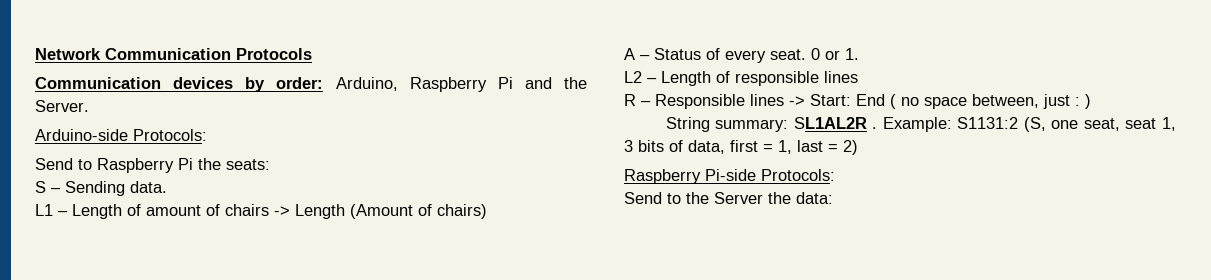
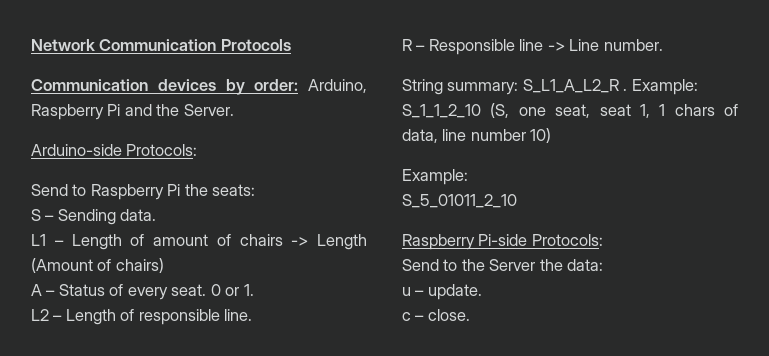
- L2 – Length of responsible lines
+ L2 – Length of responsible line.
- R – Responsible lines -> Start: End ( no space between, just : )
+ R – Responsible line -> Line number.
- String summary: SL1AL2R .
+ String summary: S_L1_A_L2_R .
- Example: S1131:2 (S, one seat, seat 1, 3 bits of data, first = 1, last = 2)
+ Example: S_1_1_2_10 (S, one seat, seat 1, 1 chars of data, line number 10)
+ Example:
+ S_5_01011_2_10
+ u – update.
+ c – close.

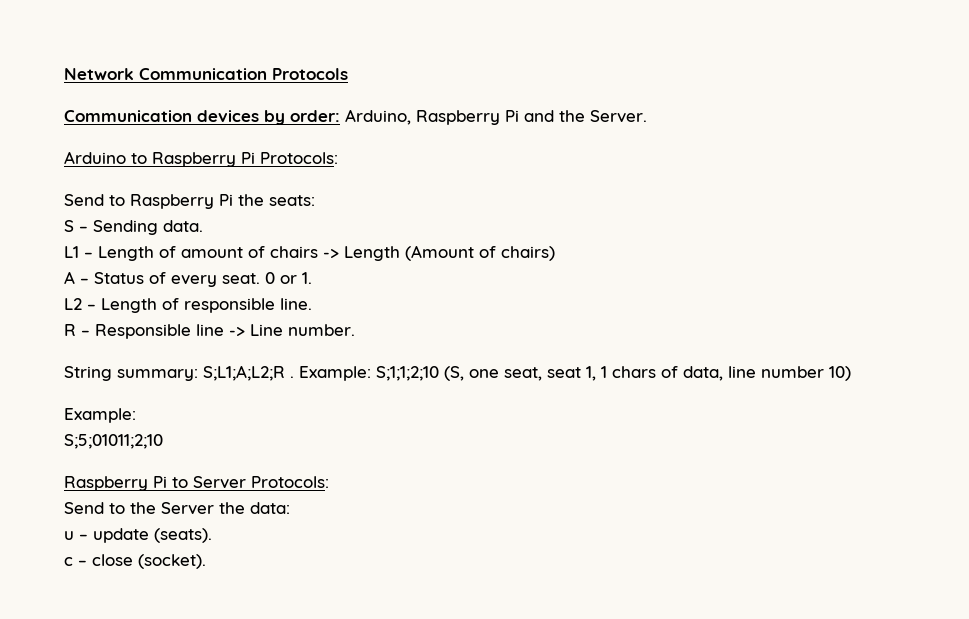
- Arduino-side Protocols:
+ Arduino to Raspberry Pi Protocols:
- String summary: S_L1_A_L2_R .
+ String summary: S;L1;A;L2;R .
- Example: S_1_1_2_10 (S, one seat, seat 1, 1 chars of data, line number 10)
+ Example: S;1;1;2;10 (S, one seat, seat 1, 1 chars of data, line number 10)
- S_5_01011_2_10
- Raspberry Pi-side Protocols:
+ S;5;01011;2;10
+ Raspberry Pi to Server Protocols:
- u – update.
+ u – update (seats).
- c – close.
+ c – close (socket).

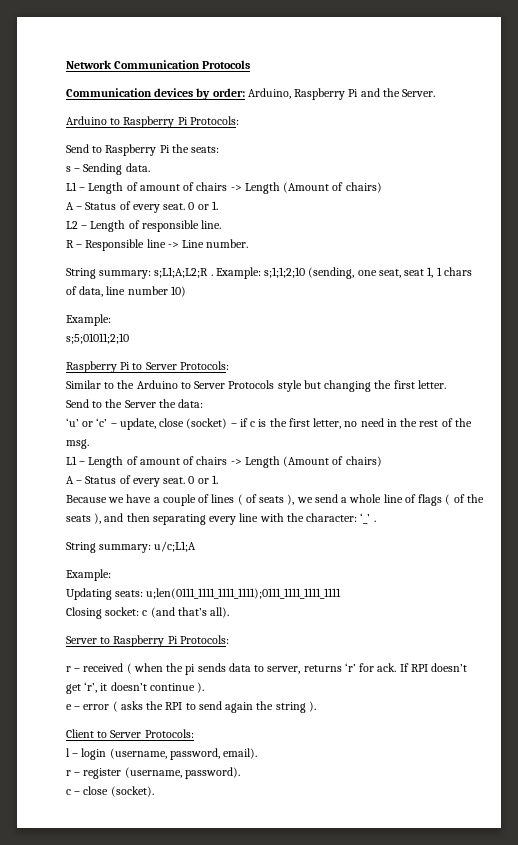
- S – Sending data.
+ s – Sending data.
- String summary: S;L1;A;L2;R .
+ String summary: s;L1;A;L2;R .
- Example: S;1;1;2;10 (S, one seat, seat 1, 1 chars of data, line number 10)
+ Example: s;1;1;2;10 (sending, one seat, seat 1, 1 chars of data, line number 10)
- S;5;01011;2;10
+ s;5;01011;2;10
+ Similar to the Arduino to Server Protocols style but changing the first letter.
- u – update (seats).
+ ‘u’ or ‘c’ – update, close (socket) – if c is the first letter, no need in the rest of the msg.
+ L1 – Length of amount of chairs -> Length (Amount of chairs)
+ A – Status of every seat. 0 or 1.
+ Because we have a couple of lines ( of seats ), we send a whole line of flags ( of the seats ), and then separating every line with the character: ‘_’ .
+ String summary: u/c;L1;A
+ Example:
+ Updating seats: u;len(0111_1111_1111_1111);0111_1111_1111_1111
+ Closing socket: c (and that’s all).
+ Server to Raspberry Pi Protocols:
+ r – received ( when the pi sends data to server, returns ‘r’ for ack. If RPI doesn’t get ‘r’, it doesn’t continue ).
+ e – error ( asks the RPI to send again the string ).
+ Client to Server Protocols:
+ l – login (username, password, email).
+ r – register (username, password).

